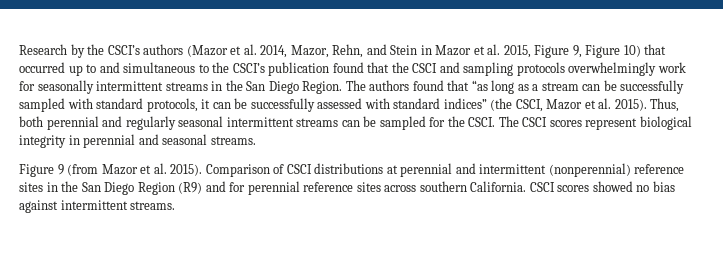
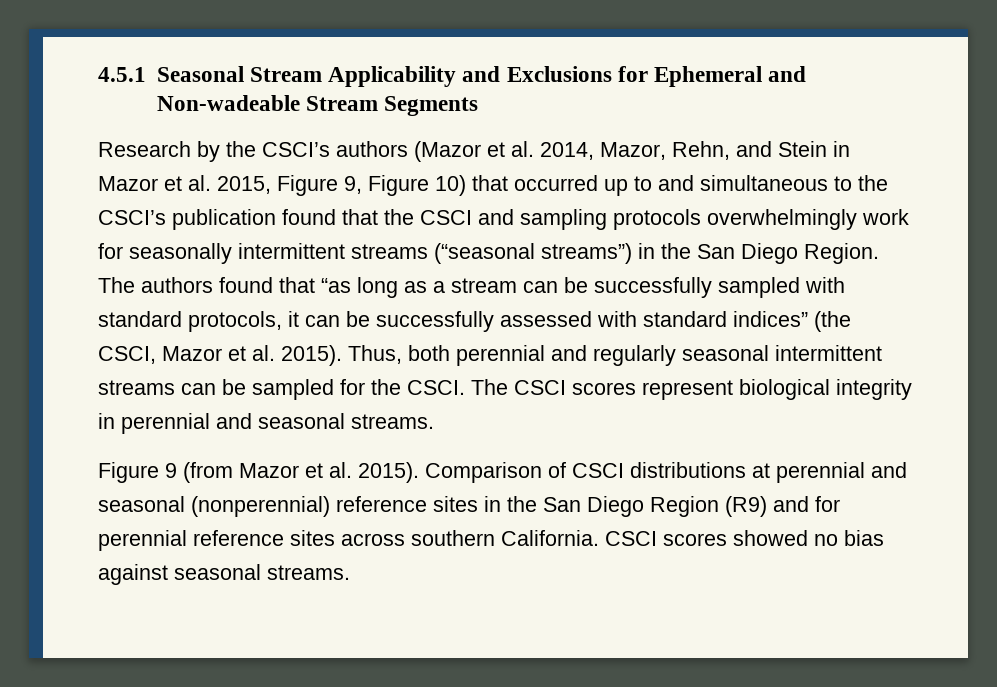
+ 4.5.1 Seasonal Stream Applicability and Exclusions for Ephemeral and Non-wadeable Stream Segments
- Research by the CSCI’s authors (Mazor et al. 2014, Mazor, Rehn, and Stein in Mazor et al. 2015, Figure 9, Figure 10) that occurred up to and simultaneous to the CSCI’s publication found that the CSCI and sampling protocols overwhelmingly work for seasonally intermittent streams in the San Diego Region.
+ Research by the CSCI’s authors (Mazor et al. 2014, Mazor, Rehn, and Stein in Mazor et al. 2015, Figure 9, Figure 10) that occurred up to and simultaneous to the CSCI’s publication found that the CSCI and sampling protocols overwhelmingly work for seasonally intermittent streams (“seasonal streams”) in the San Diego Region.
- Comparison of CSCI distributions at perennial and intermittent (nonperennial) reference sites in the San Diego Region (R9) and for perennial reference sites across southern California.
+ Comparison of CSCI distributions at perennial and seasonal (nonperennial) reference sites in the San Diego Region (R9) and for perennial reference sites across southern California.
- CSCI scores showed no bias against intermittent streams.
+ CSCI scores showed no bias against seasonal streams.

